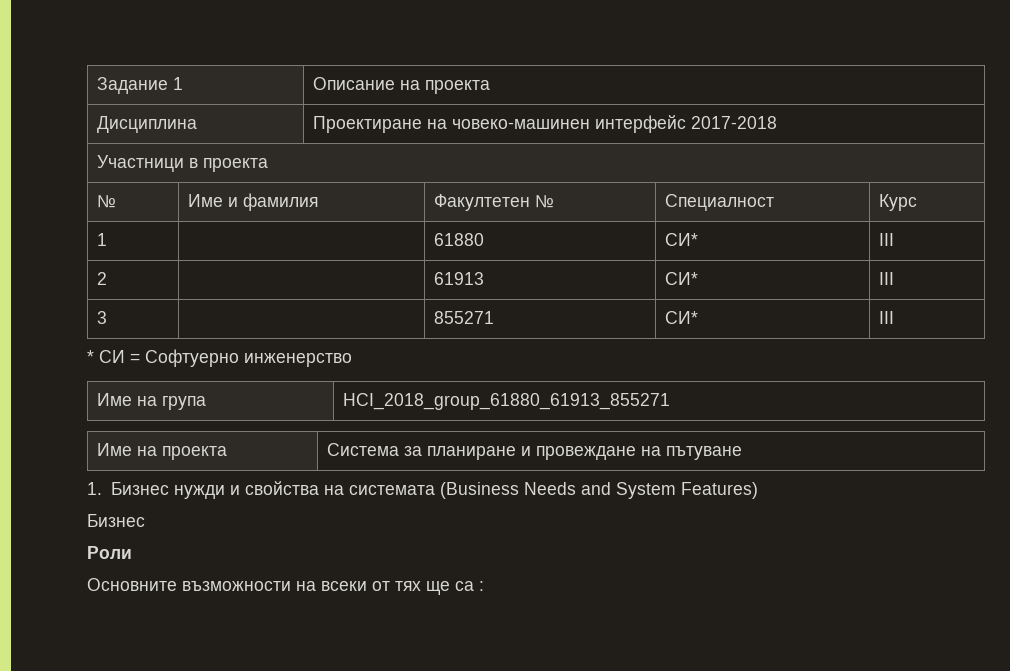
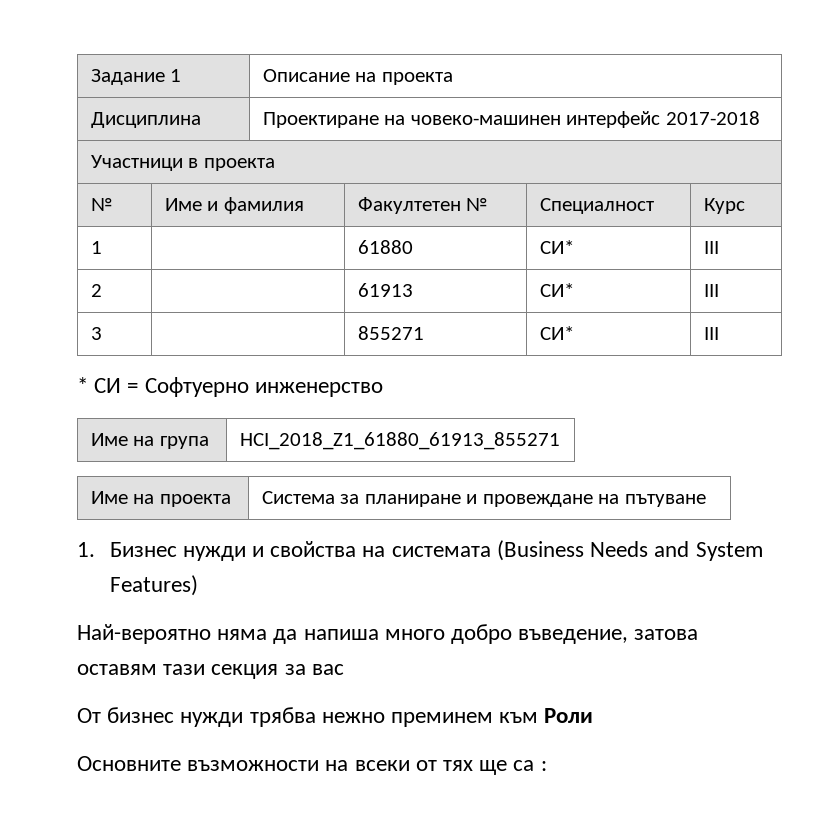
- Име на група | HCI_2018_group_61880_61913_855271
+ Име на група | HCI_2018_Z1_61880_61913_855271
  1. Бизнес нужди и свойства на системата (Business Needs and System Features)
- Бизнес
- Роли
+ Най-вероятно няма да напиша много добро въведение, затова оставям тази секция за вас
+ От бизнес нужди трябва нежно преминем към Роли

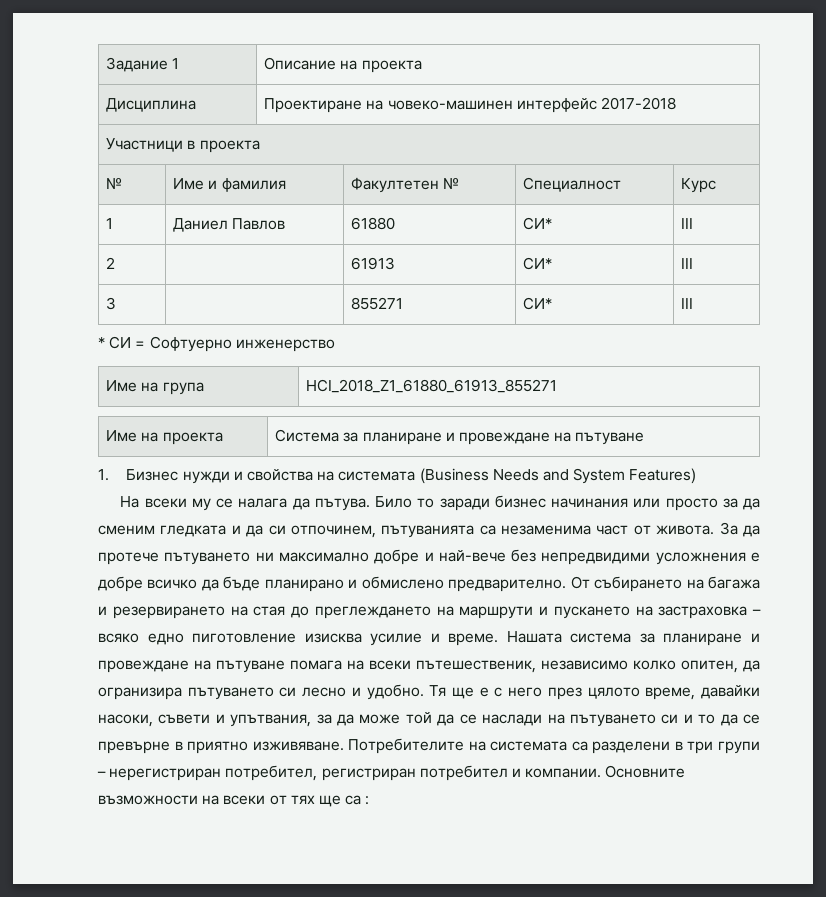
- 1 | | 61880 | СИ* | III
+ 1 | Даниел Павлов | 61880 | СИ* | III
- Най-вероятно няма да напиша много добро въведение, затова оставям тази секция за вас
- От бизнес нужди трябва нежно преминем към Роли
- Основните възможности на всеки от тях ще са :
+ На всеки му се налага да пътува. Било то заради бизнес начинания или просто за да сменим гледката и да си отпочинем, пътуванията са незаменима част от живота. За да протече пътуването ни максимално добре и най-вече без непредвидими усложнения е добре всичко да бъде планирано и обмислено предварително. От събирането на багажа и резервирането на стая до преглеждането на маршрути и пускането на застраховка – всяко едно пиготовление изисква усилие и време. Нашата система за планиране и провеждане на пътуване помага на всеки пътешественик, независимо колко опитен, да огранизира пътуването си лесно и удобно. Тя ще е с него през цялото време, давайки насоки, съвети и упътвания, за да може той да се наслади на пътуването си и то да се превърне в приятно изживяване. Потребителите на системата са разделени в три групи – нерегистриран потребител, регистриран потребител и компании. Основните възможности на всеки от тях ще са :

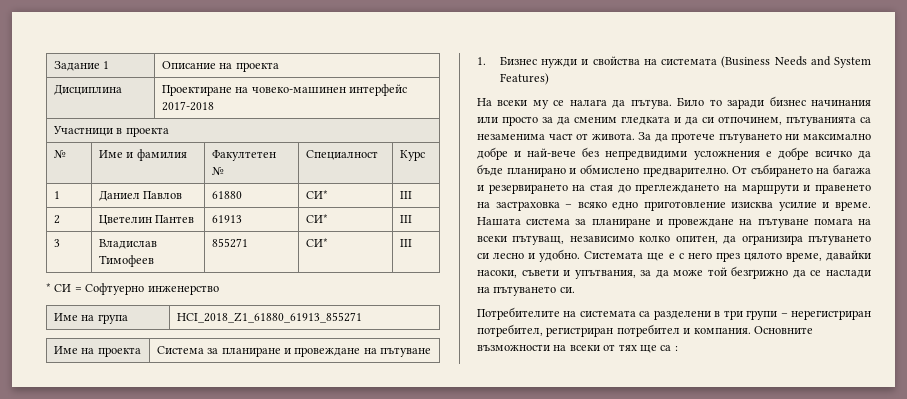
- 2 | | 61913 | СИ* | III
+ 2 | Цветелин Пантев | 61913 | СИ* | III
- 3 | | 855271 | СИ* | III
+ 3 | Владислав Тимофеев | 855271 | СИ* | III
- От събирането на багажа и резервирането на стая до преглеждането на маршрути и пускането на застраховка – всяко едно пиготовление изисква усилие и време.
+ От събирането на багажа и резервирането на стая до преглеждането на маршрути и правенето на застраховка – всяко едно приготовление изисква усилие и време.
- Нашата система за планиране и провеждане на пътуване помага на всеки пътешественик, независимо колко опитен, да огранизира пътуването си лесно и удобно.
+ Нашата система за планиране и провеждане на пътуване помага на всеки пътуващ, независимо колко опитен, да огранизира пътуването си лесно и удобно.
- Тя ще е с него през цялото време, давайки насоки, съвети и упътвания, за да може той да се наслади на пътуването си и то да се превърне в приятно изживяване. Потребителите на системата са разделени в три групи – нерегистриран потребител, регистриран потребител и компании.
+ Системата ще е с него през цялото време, давайки насоки, съвети и упътвания, за да може той безгрижно да се наслади на пътуването си.
+ Потребителите на системата са разделени в три групи – нерегистриран потребител, регистриран потребител и компания.

